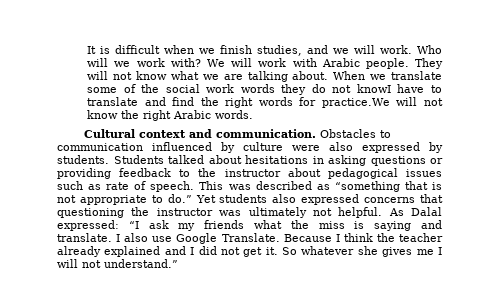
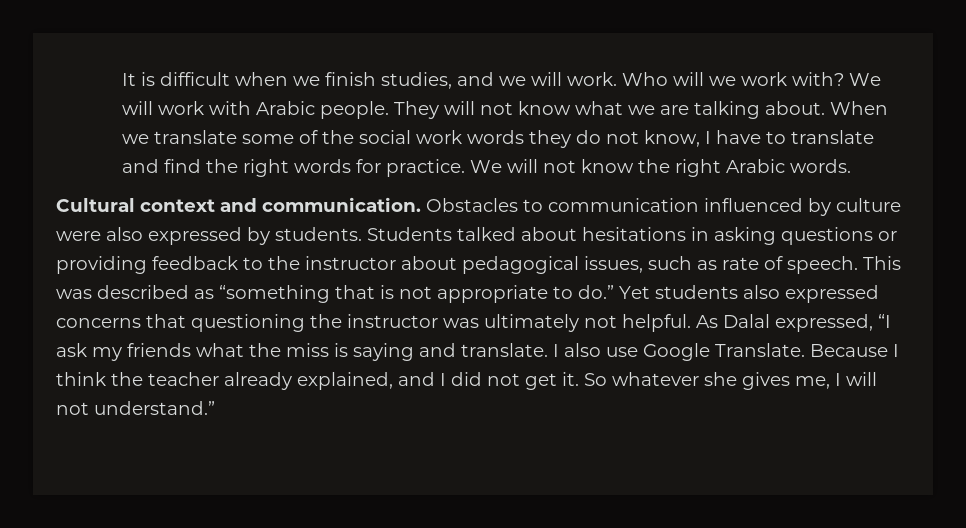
- When we translate some of the social work words they do not knowI have to translate and find the right words for practice.We will not know the right Arabic words.
+ When we translate some of the social work words they do not know, I have to translate and find the right words for practice. We will not know the right Arabic words.
- Students talked about hesitations in asking questions or providing feedback to the instructor about pedagogical issues such as rate of speech.
+ Students talked about hesitations in asking questions or providing feedback to the instructor about pedagogical issues, such as rate of speech.
- As Dalal expressed: “I ask my friends what the miss is saying and translate.
+ As Dalal expressed, “I ask my friends what the miss is saying and translate.
- Because I think the teacher already explained and I did not get it.
+ Because I think the teacher already explained, and I did not get it.
- So whatever she gives me I will not understand.”
+ So whatever she gives me, I will not understand.”

